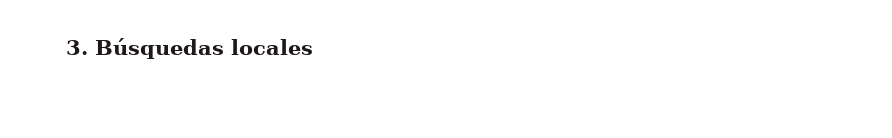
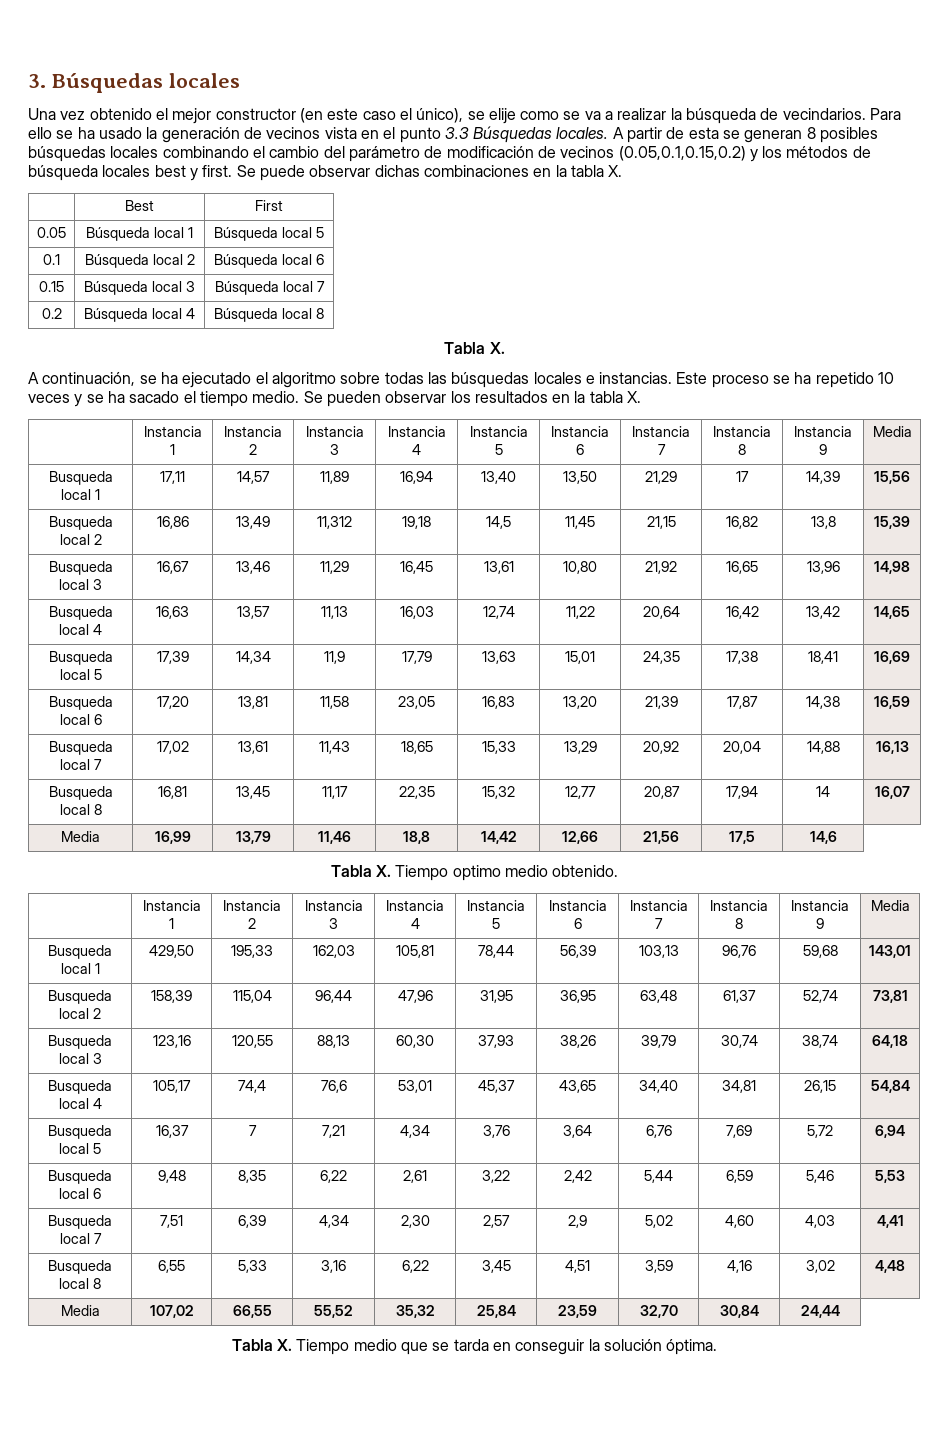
+ Una vez obtenido el mejor constructor (en este caso el único), se elije como se va a realizar la búsqueda de vecindarios. Para ello se ha usado la generación de vecinos vista en el punto 3.3 Búsquedas locales. A partir de esta se generan 8 posibles búsquedas locales combinando el cambio del parámetro de modificación de vecinos (0.05,0.1,0.15,0.2) y los métodos de búsqueda locales best y first. Se puede observar dichas combinaciones en la tabla X.
+ | Best | First
+ 0.05 | Búsqueda local 1 | Búsqueda local 5
+ 0.1 | Búsqueda local 2 | Búsqueda local 6
+ 0.15 | Búsqueda local 3 | Búsqueda local 7
+ 0.2 | Búsqueda local 4 | Búsqueda local 8
+ Tabla X.
+ A continuación, se ha ejecutado el algoritmo sobre todas las búsquedas locales e instancias. Este proceso se ha repetido 10 veces y se ha sacado el tiempo medio. Se pueden observar los resultados en la tabla X.
+ | Instancia 1 | Instancia 2 | Instancia 3 | Instancia 4 | Instancia 5 | Instancia 6 | Instancia 7 | Instancia 8 | Instancia 9 | Media
+ Busqueda local 1 | 17,11 | 14,57 | 11,89 | 16,94 | 13,40 | 13,50 | 21,29 | 17 | 14,39 | 15,56
+ Busqueda local 2 | 16,86 | 13,49 | 11,312 | 19,18 | 14,5 | 11,45 | 21,15 | 16,82 | 13,8 | 15,39
+ Busqueda local 3 | 16,67 | 13,46 | 11,29 | 16,45 | 13,61 | 10,80 | 21,92 | 16,65 | 13,96 | 14,98
+ Busqueda local 4 | 16,63 | 13,57 | 11,13 | 16,03 | 12,74 | 11,22 | 20,64 | 16,42 | 13,42 | 14,65
+ Busqueda local 5 | 17,39 | 14,34 | 11,9 | 17,79 | 13,63 | 15,01 | 24,35 | 17,38 | 18,41 | 16,69
+ Busqueda local 6 | 17,20 | 13,81 | 11,58 | 23,05 | 16,83 | 13,20 | 21,39 | 17,87 | 14,38 | 16,59
+ Busqueda local 7 | 17,02 | 13,61 | 11,43 | 18,65 | 15,33 | 13,29 | 20,92 | 20,04 | 14,88 | 16,13
+ Busqueda local 8 | 16,81 | 13,45 | 11,17 | 22,35 | 15,32 | 12,77 | 20,87 | 17,94 | 14 | 16,07
+ Media | 16,99 | 13,79 | 11,46 | 18,8 | 14,42 | 12,66 | 21,56 | 17,5 | 14,6
+ Tabla X. Tiempo optimo medio obtenido.
+ | Instancia 1 | Instancia 2 | Instancia 3 | Instancia 4 | Instancia 5 | Instancia 6 | Instancia 7 | Instancia 8 | Instancia 9 | Media
+ Busqueda local 1 | 429,50 | 195,33 | 162,03 | 105,81 | 78,44 | 56,39 | 103,13 | 96,76 | 59,68 | 143,01
+ Busqueda local 2 | 158,39 | 115,04 | 96,44 | 47,96 | 31,95 | 36,95 | 63,48 | 61,37 | 52,74 | 73,81
+ Busqueda local 3 | 123,16 | 120,55 | 88,13 | 60,30 | 37,93 | 38,26 | 39,79 | 30,74 | 38,74 | 64,18
+ Busqueda local 4 | 105,17 | 74,4 | 76,6 | 53,01 | 45,37 | 43,65 | 34,40 | 34,81 | 26,15 | 54,84
+ Busqueda local 5 | 16,37 | 7 | 7,21 | 4,34 | 3,76 | 3,64 | 6,76 | 7,69 | 5,72 | 6,94
+ Busqueda local 6 | 9,48 | 8,35 | 6,22 | 2,61 | 3,22 | 2,42 | 5,44 | 6,59 | 5,46 | 5,53
+ Busqueda local 7 | 7,51 | 6,39 | 4,34 | 2,30 | 2,57 | 2,9 | 5,02 | 4,60 | 4,03 | 4,41
+ Busqueda local 8 | 6,55 | 5,33 | 3,16 | 6,22 | 3,45 | 4,51 | 3,59 | 4,16 | 3,02 | 4,48
+ Media | 107,02 | 66,55 | 55,52 | 35,32 | 25,84 | 23,59 | 32,70 | 30,84 | 24,44
+ Tabla X. Tiempo medio que se tarda en conseguir la solución óptima.

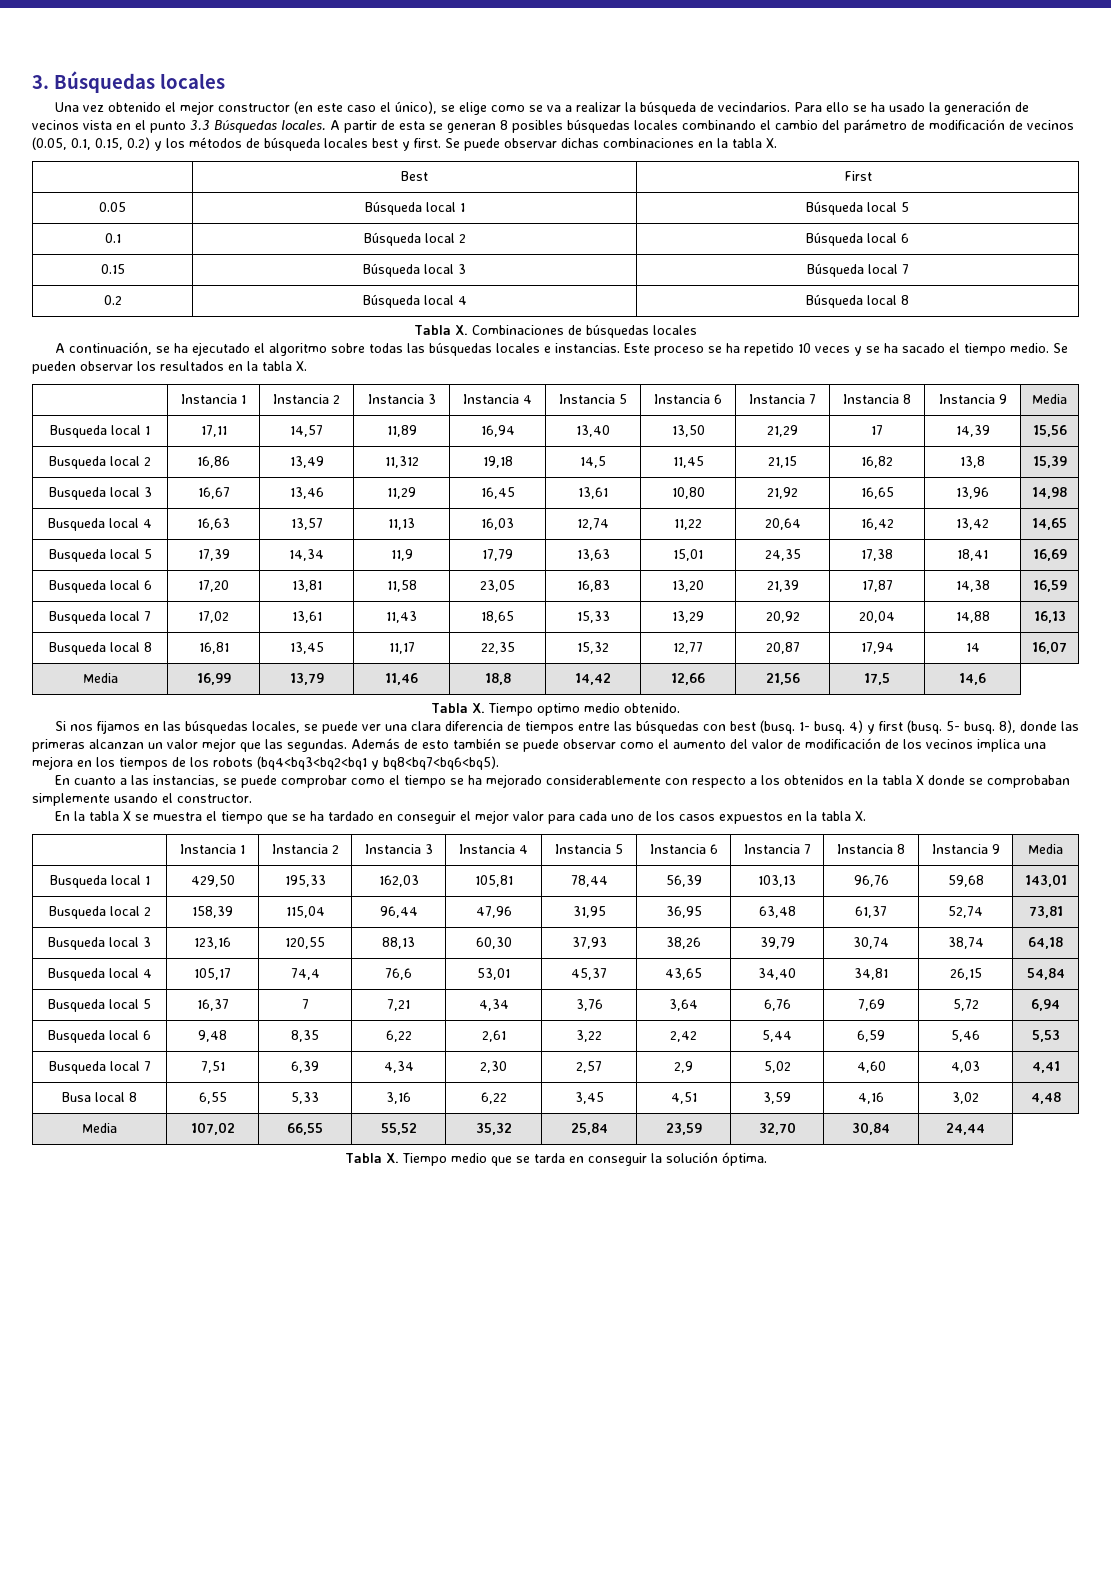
- Una vez obtenido el mejor constructor (en este caso el único), se elije como se va a realizar la búsqueda de vecindarios.
+ Una vez obtenido el mejor constructor (en este caso el único), se elige como se va a realizar la búsqueda de vecindarios.
- A partir de esta se generan 8 posibles búsquedas locales combinando el cambio del parámetro de modificación de vecinos (0.05,0.1,0.15,0.2) y los métodos de búsqueda locales best y first.
+ A partir de esta se generan 8 posibles búsquedas locales combinando el cambio del parámetro de modificación de vecinos (0.05, 0.1, 0.15, 0.2) y los métodos de búsqueda locales best y first.
  0.2 | Búsqueda local 4 | Búsqueda local 8
- Tabla X.
+ Tabla X. Combinaciones de búsquedas locales
+ Si nos fijamos en las búsquedas locales, se puede ver una clara diferencia de tiempos entre las búsquedas con best (busq. 1- busq. 4) y first (busq. 5- busq. 8), donde las primeras alcanzan un valor mejor que las segundas. Además de esto también se puede observar como el aumento del valor de modificación de los vecinos implica una mejora en los tiempos de los robots (bq4<bq3<bq2<bq1 y bq8<bq7<bq6<bq5).
+ En cuanto a las instancias, se puede comprobar como el tiempo se ha mejorado considerablemente con respecto a los obtenidos en la tabla X donde se comprobaban simplemente usando el constructor.
+ En la tabla X se muestra el tiempo que se ha tardado en conseguir el mejor valor para cada uno de los casos expuestos en la tabla X.
- Busqueda local 8 | 6,55 | 5,33 | 3,16 | 6,22 | 3,45 | 4,51 | 3,59 | 4,16 | 3,02 | 4,48
+ Busa local 8 | 6,55 | 5,33 | 3,16 | 6,22 | 3,45 | 4,51 | 3,59 | 4,16 | 3,02 | 4,48

